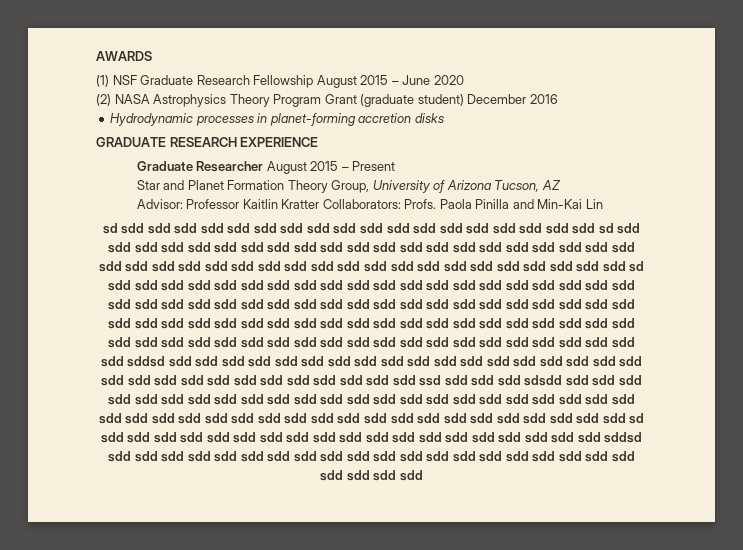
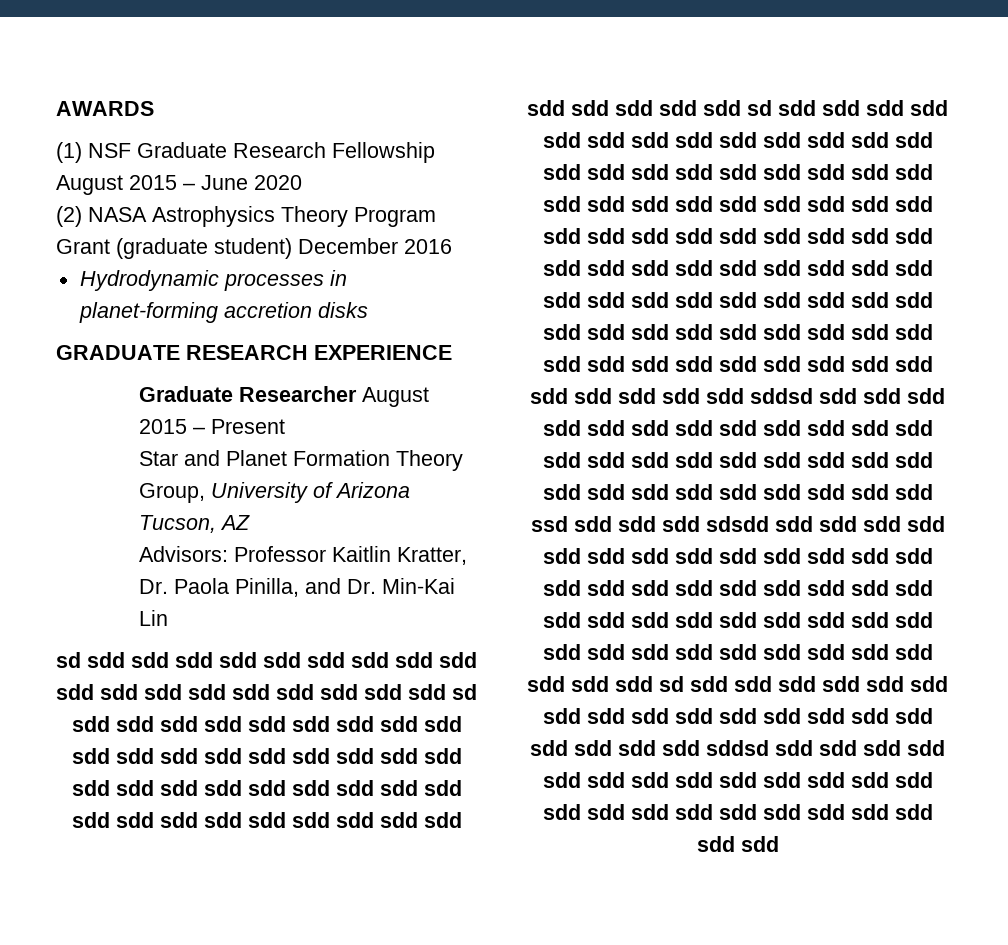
- Advisor: Professor Kaitlin Kratter Collaborators: Profs. Paola Pinilla and Min-Kai Lin
+ Advisors: Professor Kaitlin Kratter, Dr. Paola Pinilla, and Dr. Min-Kai Lin

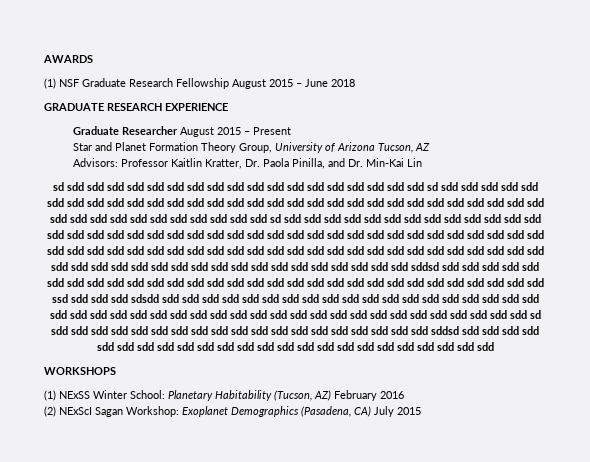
- (1) NSF Graduate Research Fellowship August 2015 – June 2020
- (2) NASA Astrophysics Theory Program Grant (graduate student) December 2016
- Hydrodynamic processes in planet-forming accretion disks
+ (1) NSF Graduate Research Fellowship August 2015 – June 2018
+ WORKSHOPS
+ (1) NExSS Winter School: Planetary Habitability (Tucson, AZ) February 2016
+ (2) NExScI Sagan Workshop: Exoplanet Demographics (Pasadena, CA) July 2015

